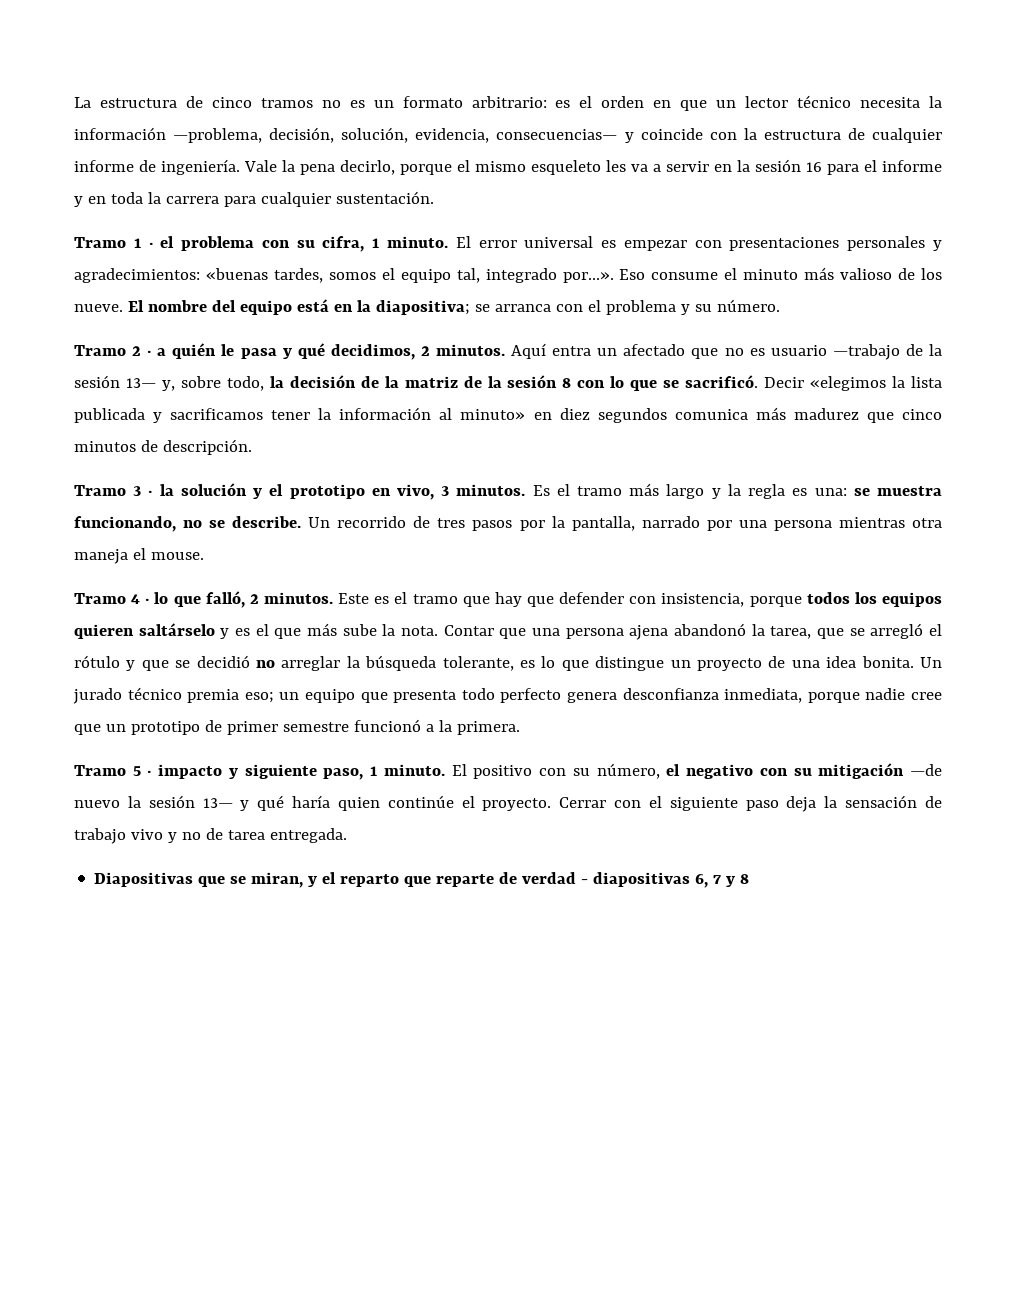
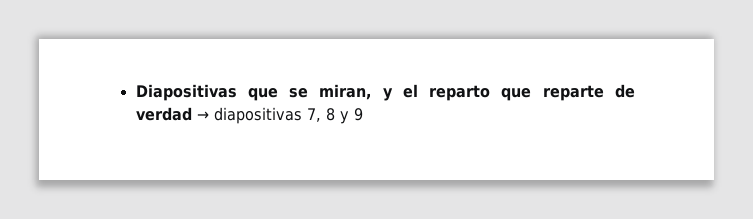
- La estructura de cinco tramos no es un formato arbitrario: es el orden en que un lector técnico necesita la información —problema, decisión, solución, evidencia, consecuencias— y coincide con la estructura de cualquier informe de ingeniería. Vale la pena decirlo, porque el mismo esqueleto les va a servir en la sesión 16 para el informe y en toda la carrera para cualquier sustentación.
- Tramo 1 · el problema con su cifra, 1 minuto. El error universal es empezar con presentaciones personales y agradecimientos: «buenas tardes, somos el equipo tal, integrado por…». Eso consume el minuto más valioso de los nueve. El nombre del equipo está en la diapositiva; se arranca con el problema y su número.
- Tramo 2 · a quién le pasa y qué decidimos, 2 minutos. Aquí entra un afectado que no es usuario —trabajo de la sesión 13— y, sobre todo, la decisión de la matriz de la sesión 8 con lo que se sacrificó. Decir «elegimos la lista publicada y sacrificamos tener la información al minuto» en diez segundos comunica más madurez que cinco minutos de descripción.
- Tramo 3 · la solución y el prototipo en vivo, 3 minutos. Es el tramo más largo y la regla es una: se muestra funcionando, no se describe. Un recorrido de tres pasos por la pantalla, narrado por una persona mientras otra maneja el mouse.
- Tramo 4 · lo que falló, 2 minutos. Este es el tramo que hay que defender con insistencia, porque todos los equipos quieren saltárselo y es el que más sube la nota. Contar que una persona ajena abandonó la tarea, que se arregló el rótulo y que se decidió no arreglar la búsqueda tolerante, es lo que distingue un proyecto de una idea bonita. Un jurado técnico premia eso; un equipo que presenta todo perfecto genera desconfianza inmediata, porque nadie cree que un prototipo de primer semestre funcionó a la primera.
- Tramo 5 · impacto y siguiente paso, 1 minuto. El positivo con su número, el negativo con su mitigación —de nuevo la sesión 13— y qué haría quien continúe el proyecto. Cerrar con el siguiente paso deja la sensación de trabajo vivo y no de tarea entregada.
- Diapositivas que se miran, y el reparto que reparte de verdad - diapositivas 6, 7 y 8
+ Diapositivas que se miran, y el reparto que reparte de verdad → diapositivas 7, 8 y 9

